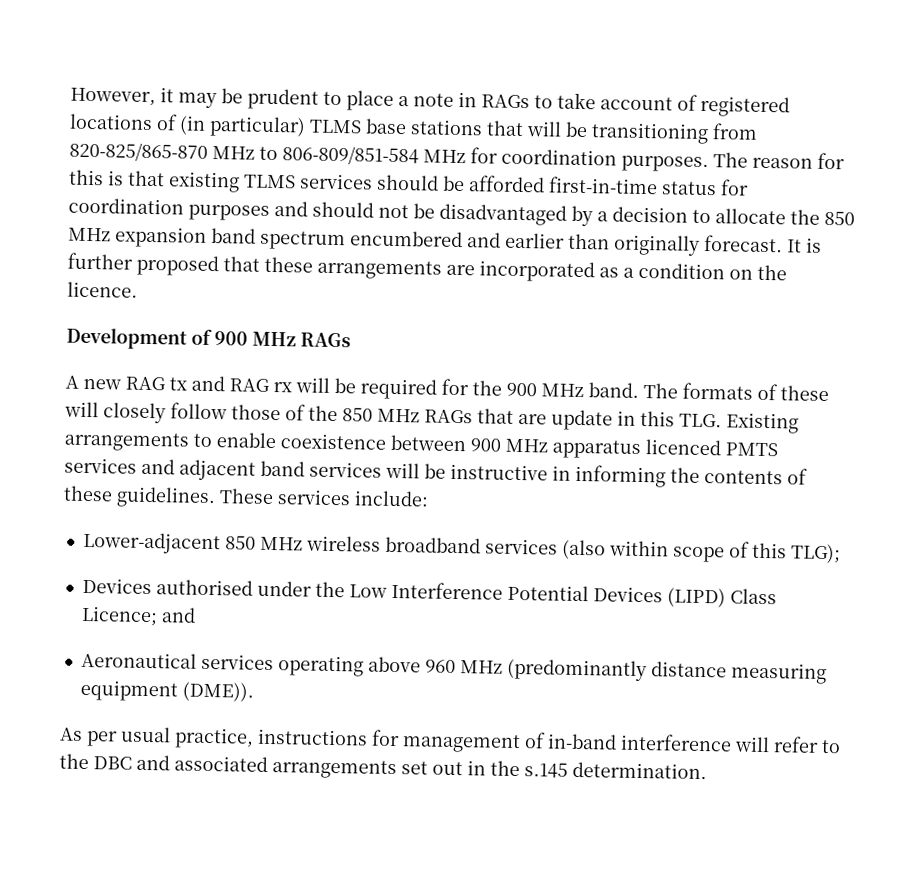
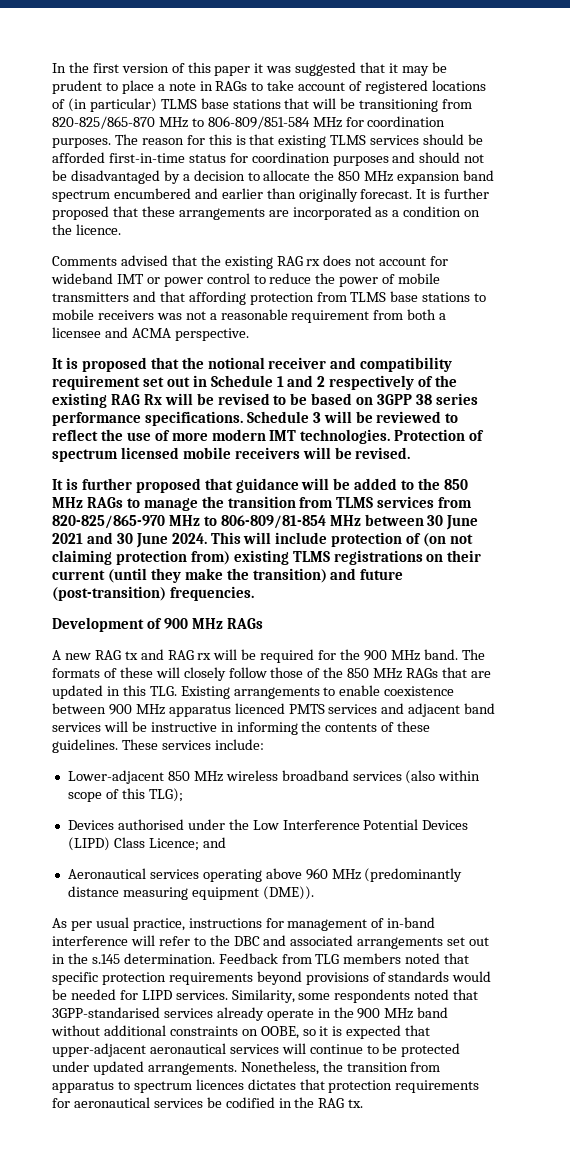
- However, it may be prudent to place a note in RAGs to take account of registered locations of (in particular) TLMS base stations that will be transitioning from 820-825/865-870 MHz to 806-809/851-584 MHz for coordination purposes.
+ In the first version of this paper it was suggested that it may be prudent to place a note in RAGs to take account of registered locations of (in particular) TLMS base stations that will be transitioning from 820-825/865-870 MHz to 806-809/851-584 MHz for coordination purposes.
+ Comments advised that the existing RAG rx does not account for wideband IMT or power control to reduce the power of mobile transmitters and that affording protection from TLMS base stations to mobile receivers was not a reasonable requirement from both a licensee and ACMA perspective.
+ It is proposed that the notional receiver and compatibility requirement set out in Schedule 1 and 2 respectively of the existing RAG Rx will be revised to be based on 3GPP 38 series performance specifications. Schedule 3 will be reviewed to reflect the use of more modern IMT technologies. Protection of spectrum licensed mobile receivers will be revised.
+ It is further proposed that guidance will be added to the 850 MHz RAGs to manage the transition from TLMS services from 820-825/865-970 MHz to 806-809/81-854 MHz between 30 June 2021 and 30 June 2024. This will include protection of (on not claiming protection from) existing TLMS registrations on their current (until they make the transition) and future (post-transition) frequencies.
- The formats of these will closely follow those of the 850 MHz RAGs that are update in this TLG. Existing arrangements to enable coexistence between 900 MHz apparatus licenced PMTS services and adjacent band services will be instructive in informing the contents of these guidelines.
+ The formats of these will closely follow those of the 850 MHz RAGs that are updated in this TLG. Existing arrangements to enable coexistence between 900 MHz apparatus licenced PMTS services and adjacent band services will be instructive in informing the contents of these guidelines.
+ Feedback from TLG members noted that specific protection requirements beyond provisions of standards would be needed for LIPD services. Similarity, some respondents noted that 3GPP-standarised services already operate in the 900 MHz band without additional constraints on OOBE, so it is expected that upper-adjacent aeronautical services will continue to be protected under updated arrangements. Nonetheless, the transition from apparatus to spectrum licences dictates that protection requirements for aeronautical services be codified in the RAG tx.

